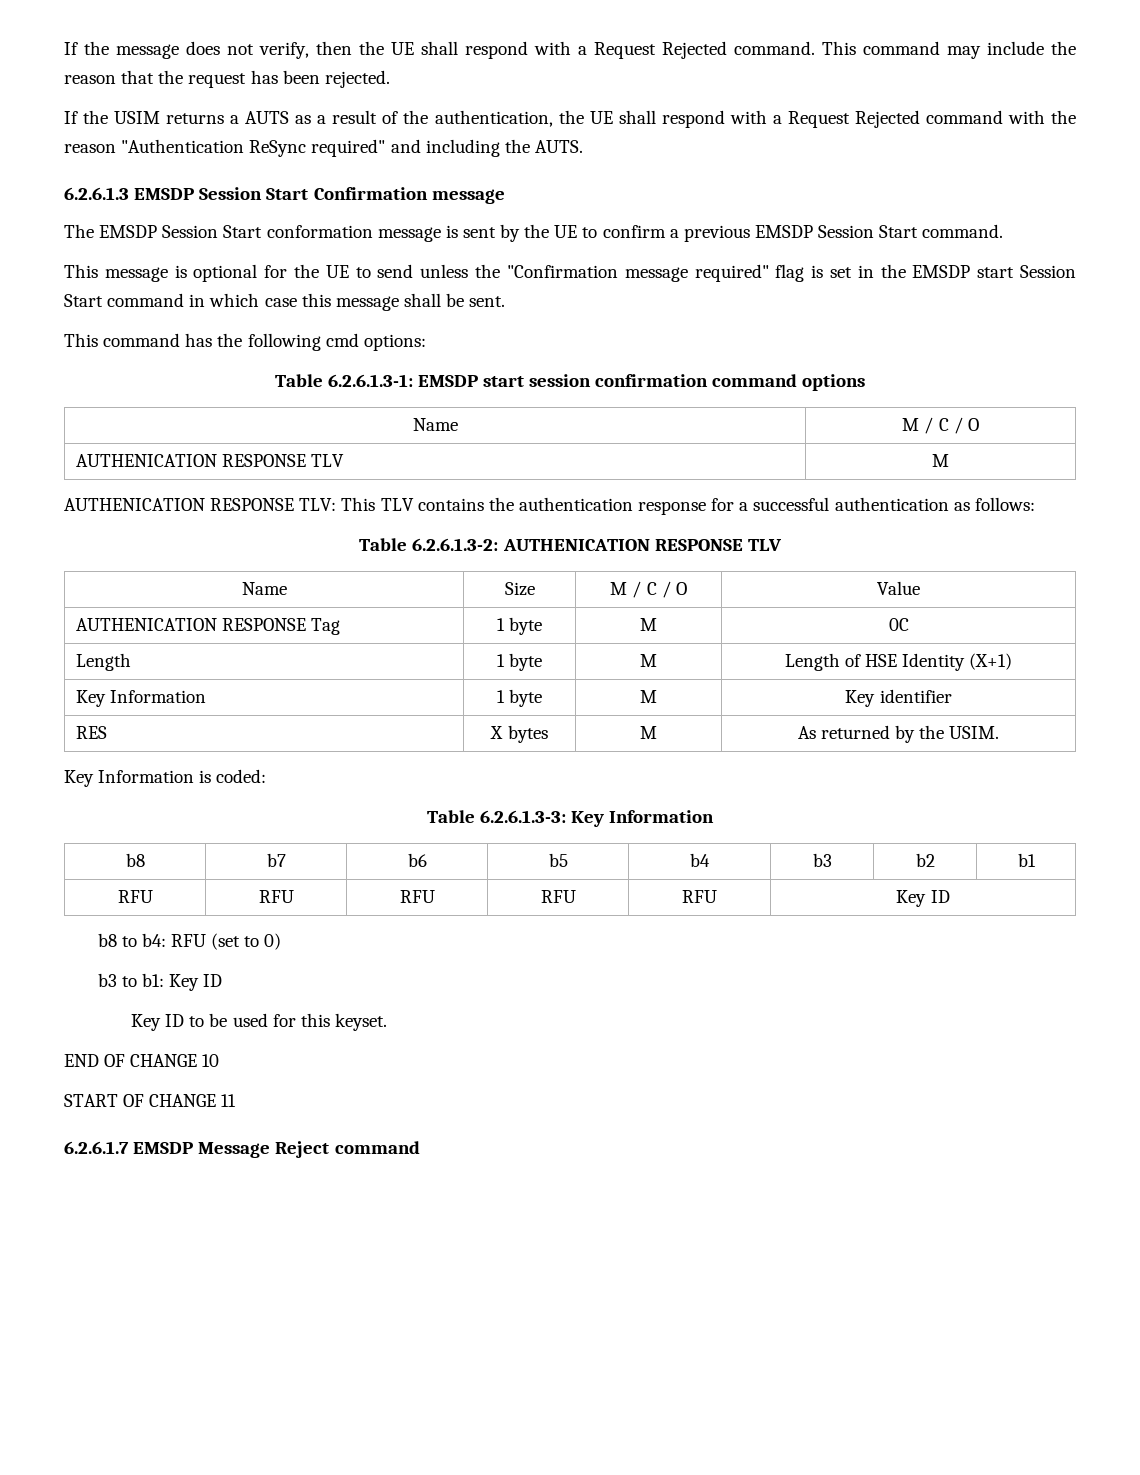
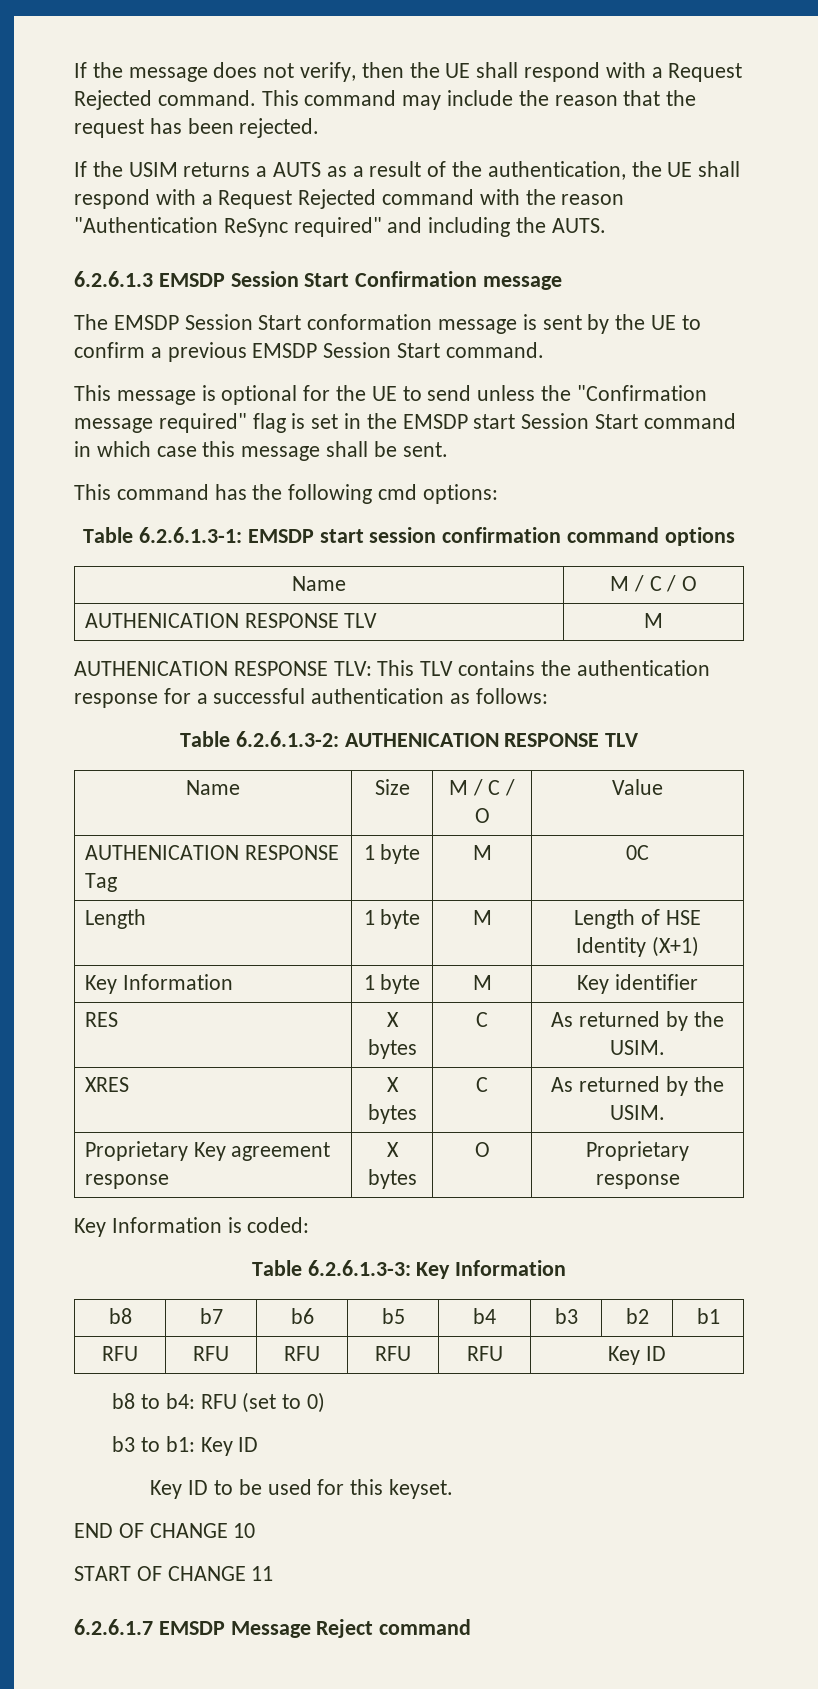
- RES | X bytes | M | As returned by the USIM.
+ RES | X bytes | C | As returned by the USIM.
+ XRES | X bytes | C | As returned by the USIM.
+ Proprietary Key agreement response | X bytes | O | Proprietary response

